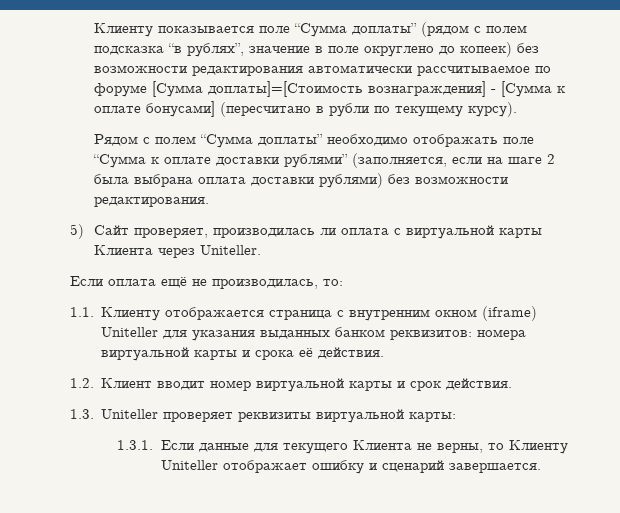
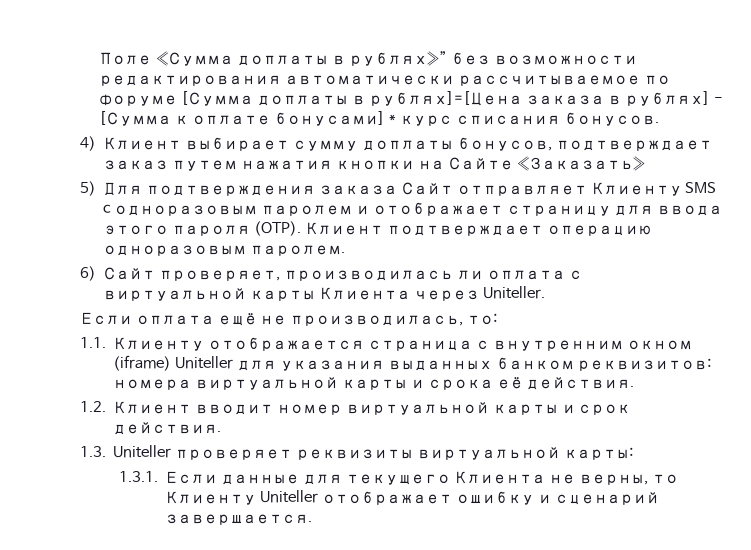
- Клиенту показывается поле “Сумма доплаты” (рядом с полем подсказка “в рублях”, значение в поле округлено до копеек) без возможности редактирования автоматически рассчитываемое по форуме [Сумма доплаты]=[Стоимость вознаграждения] - [Сумма к оплате бонусами] (пересчитано в рубли по текущему курсу).
- Рядом с полем “Сумма доплаты” необходимо отображать поле “Сумма к оплате доставки рублями” (заполняется, если на шаге 2 была выбрана оплата доставки рублями) без возможности редактирования.
- 5) Сайт проверяет, производилась ли оплата с виртуальной карты Клиента через Uniteller.
+ Поле «Сумма доплаты в рублях»” без возможности редактирования автоматически рассчитываемое по форуме [Сумма доплаты в рублях]=[Цена заказа в рублях] - [Сумма к оплате бонусами] * курс списания бонусов.
+ 4) Клиент выбирает сумму доплаты бонусов, подтверждает заказ путем нажатия кнопки на Сайте «Заказать»
+ 5) Для подтверждения заказа Сайт отправляет Клиенту SMS c одноразовым паролем и отображает страницу для ввода этого пароля (OTP). Клиент подтверждает операцию одноразовым паролем.
+ 6) Сайт проверяет, производилась ли оплата с виртуальной карты Клиента через Uniteller.

